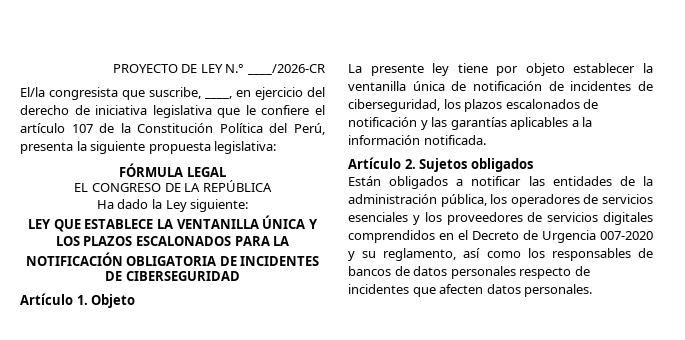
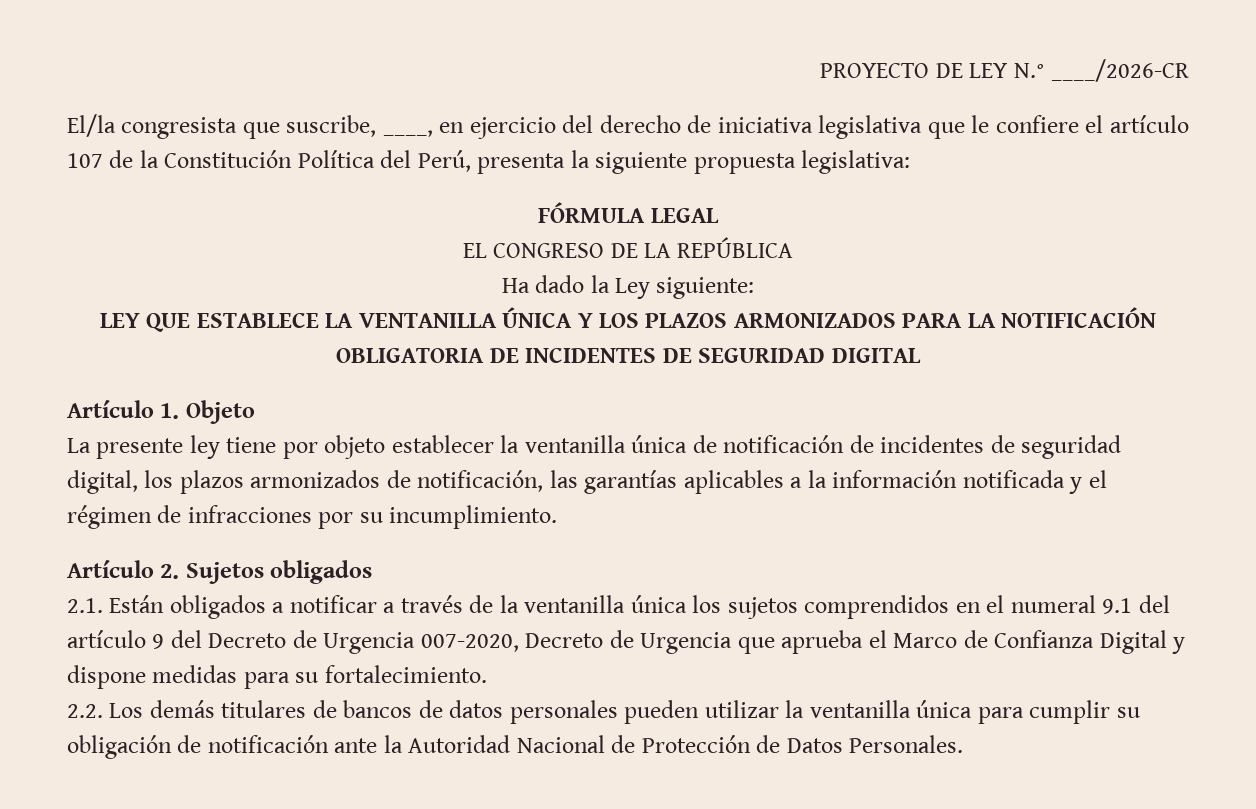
- LEY QUE ESTABLECE LA VENTANILLA ÚNICA Y LOS PLAZOS ESCALONADOS PARA LA NOTIFICACIÓN OBLIGATORIA DE INCIDENTES DE CIBERSEGURIDAD
+ LEY QUE ESTABLECE LA VENTANILLA ÚNICA Y LOS PLAZOS ARMONIZADOS PARA LA NOTIFICACIÓN OBLIGATORIA DE INCIDENTES DE SEGURIDAD DIGITAL
- La presente ley tiene por objeto establecer la ventanilla única de notificación de incidentes de ciberseguridad, los plazos escalonados de notificación y las garantías aplicables a la información notificada.
+ La presente ley tiene por objeto establecer la ventanilla única de notificación de incidentes de seguridad digital, los plazos armonizados de notificación, las garantías aplicables a la información notificada y el régimen de infracciones por su incumplimiento.
- Están obligados a notificar las entidades de la administración pública, los operadores de servicios esenciales y los proveedores de servicios digitales comprendidos en el Decreto de Urgencia 007-2020 y su reglamento, así como los responsables de bancos de datos personales respecto de incidentes que afecten datos personales.
+ 2.1. Están obligados a notificar a través de la ventanilla única los sujetos comprendidos en el numeral 9.1 del artículo 9 del Decreto de Urgencia 007-2020, Decreto de Urgencia que aprueba el Marco de Confianza Digital y dispone medidas para su fortalecimiento.
+ 2.2. Los demás titulares de bancos de datos personales pueden utilizar la ventanilla única para cumplir su obligación de notificación ante la Autoridad Nacional de Protección de Datos Personales.

